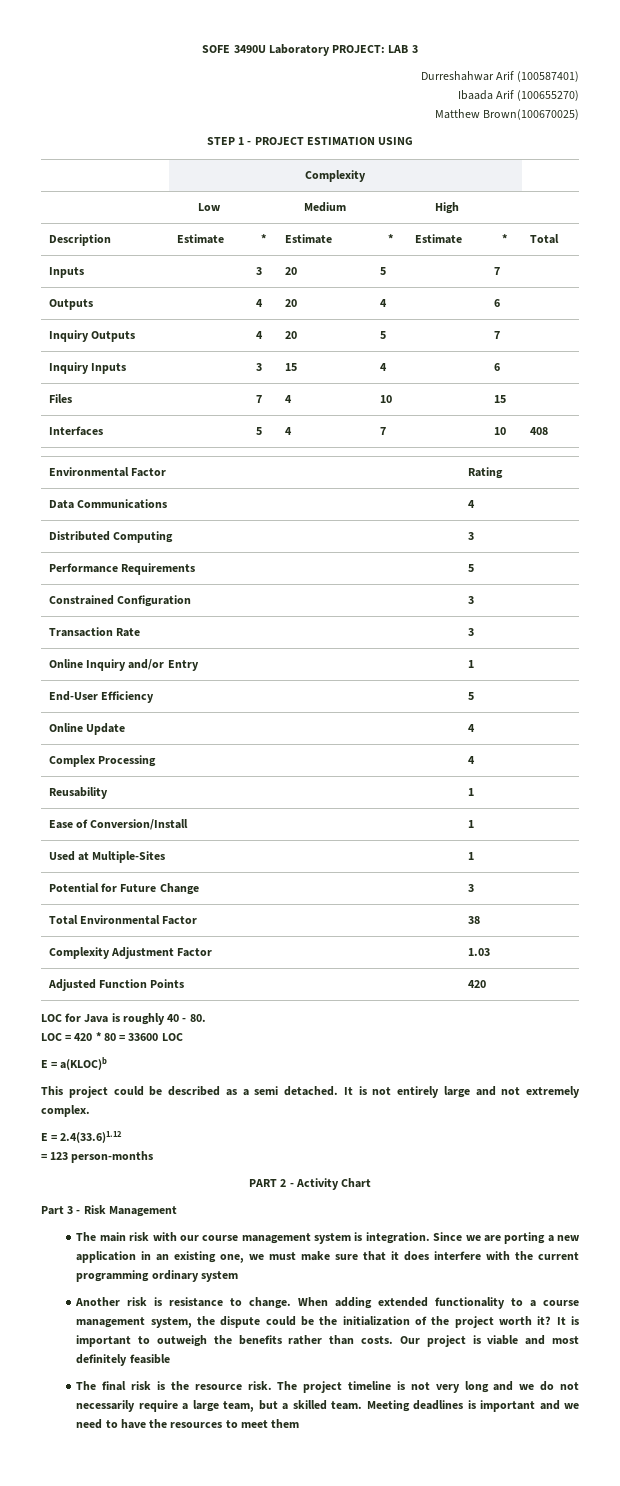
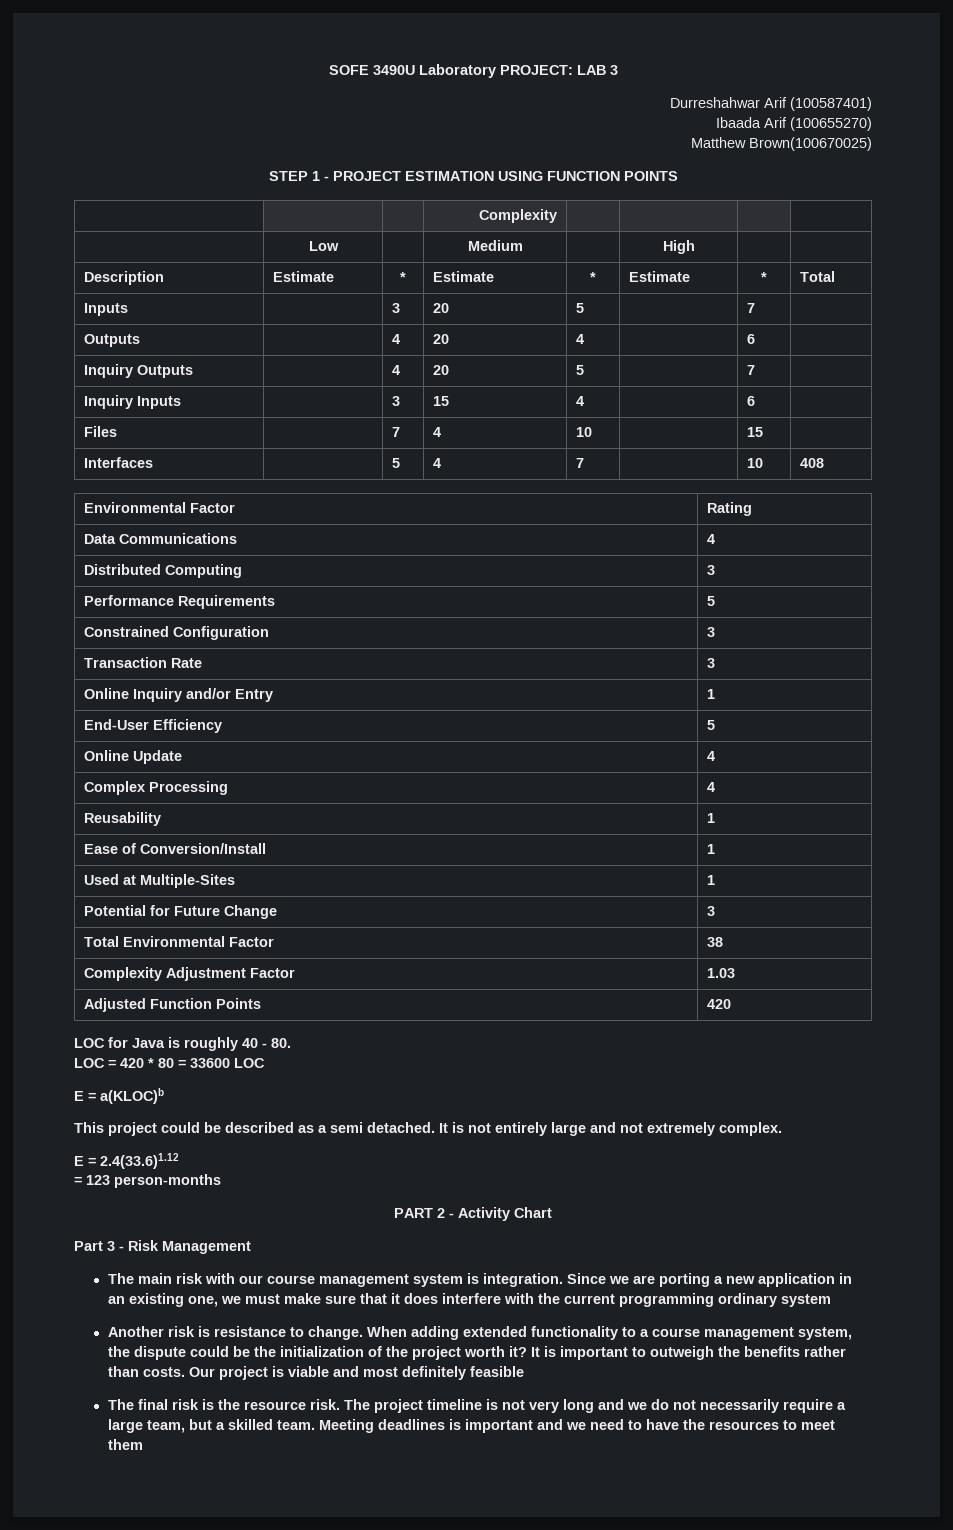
- STEP 1 - PROJECT ESTIMATION USING
+ STEP 1 - PROJECT ESTIMATION USING FUNCTION POINTS

